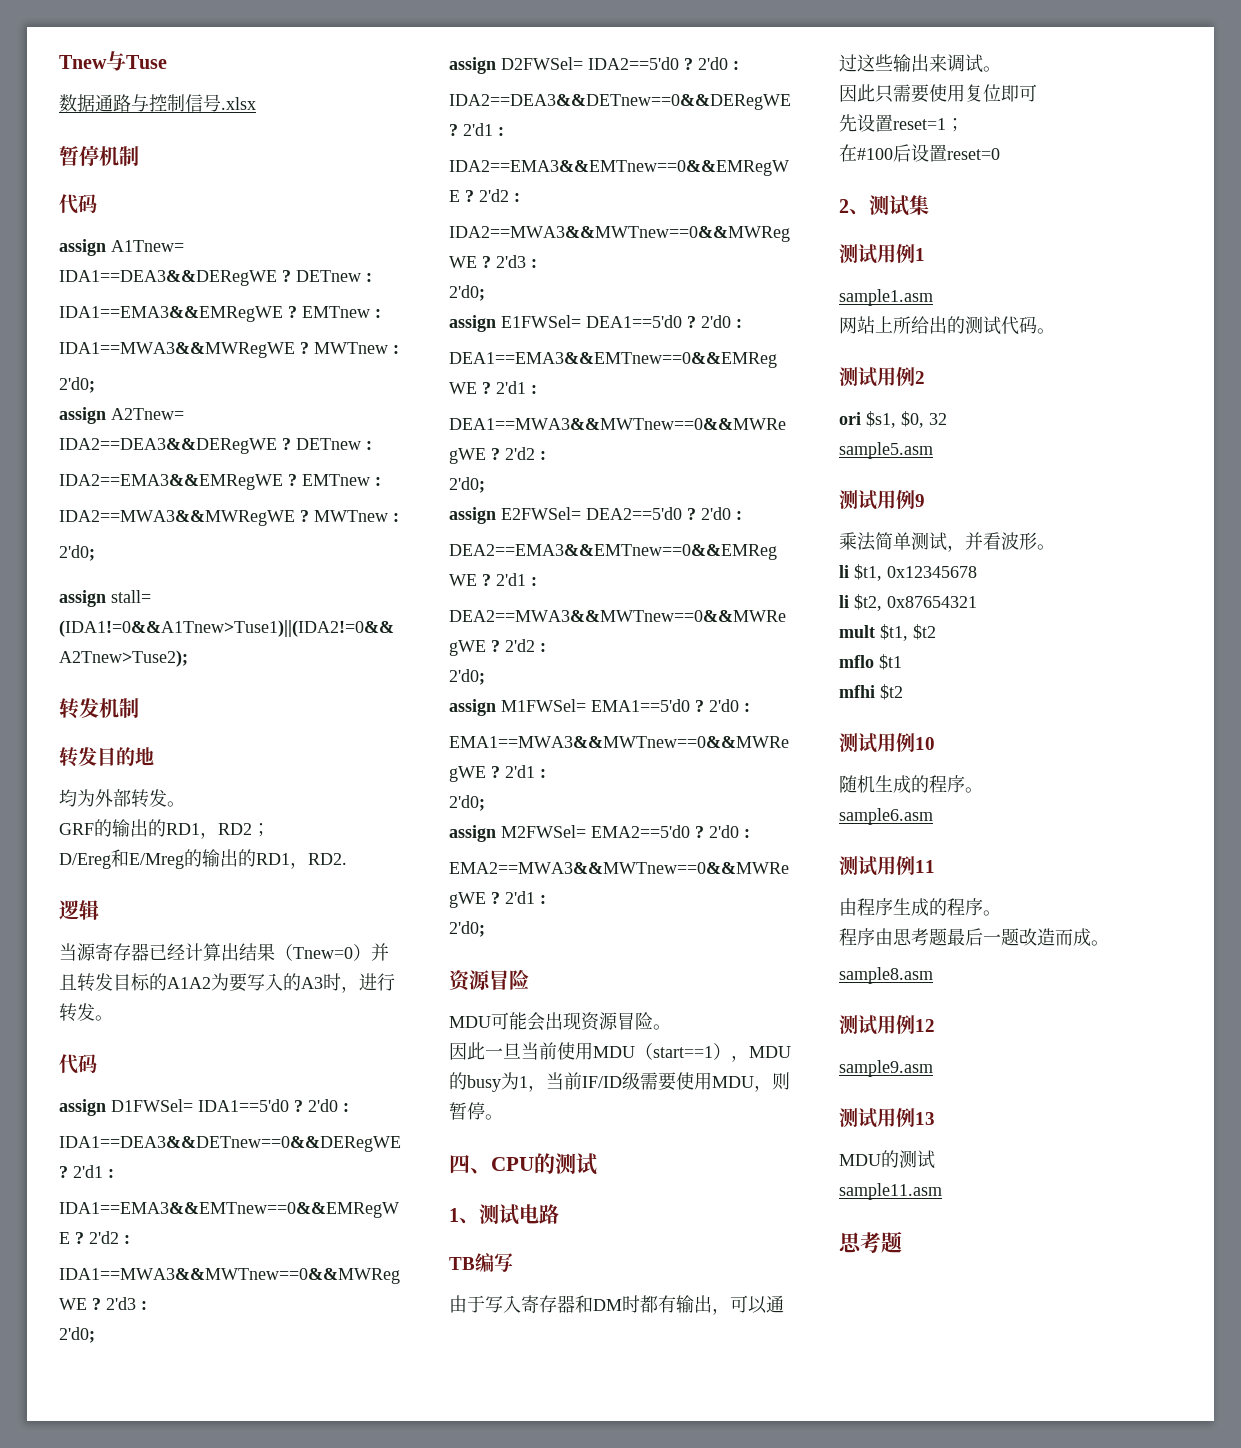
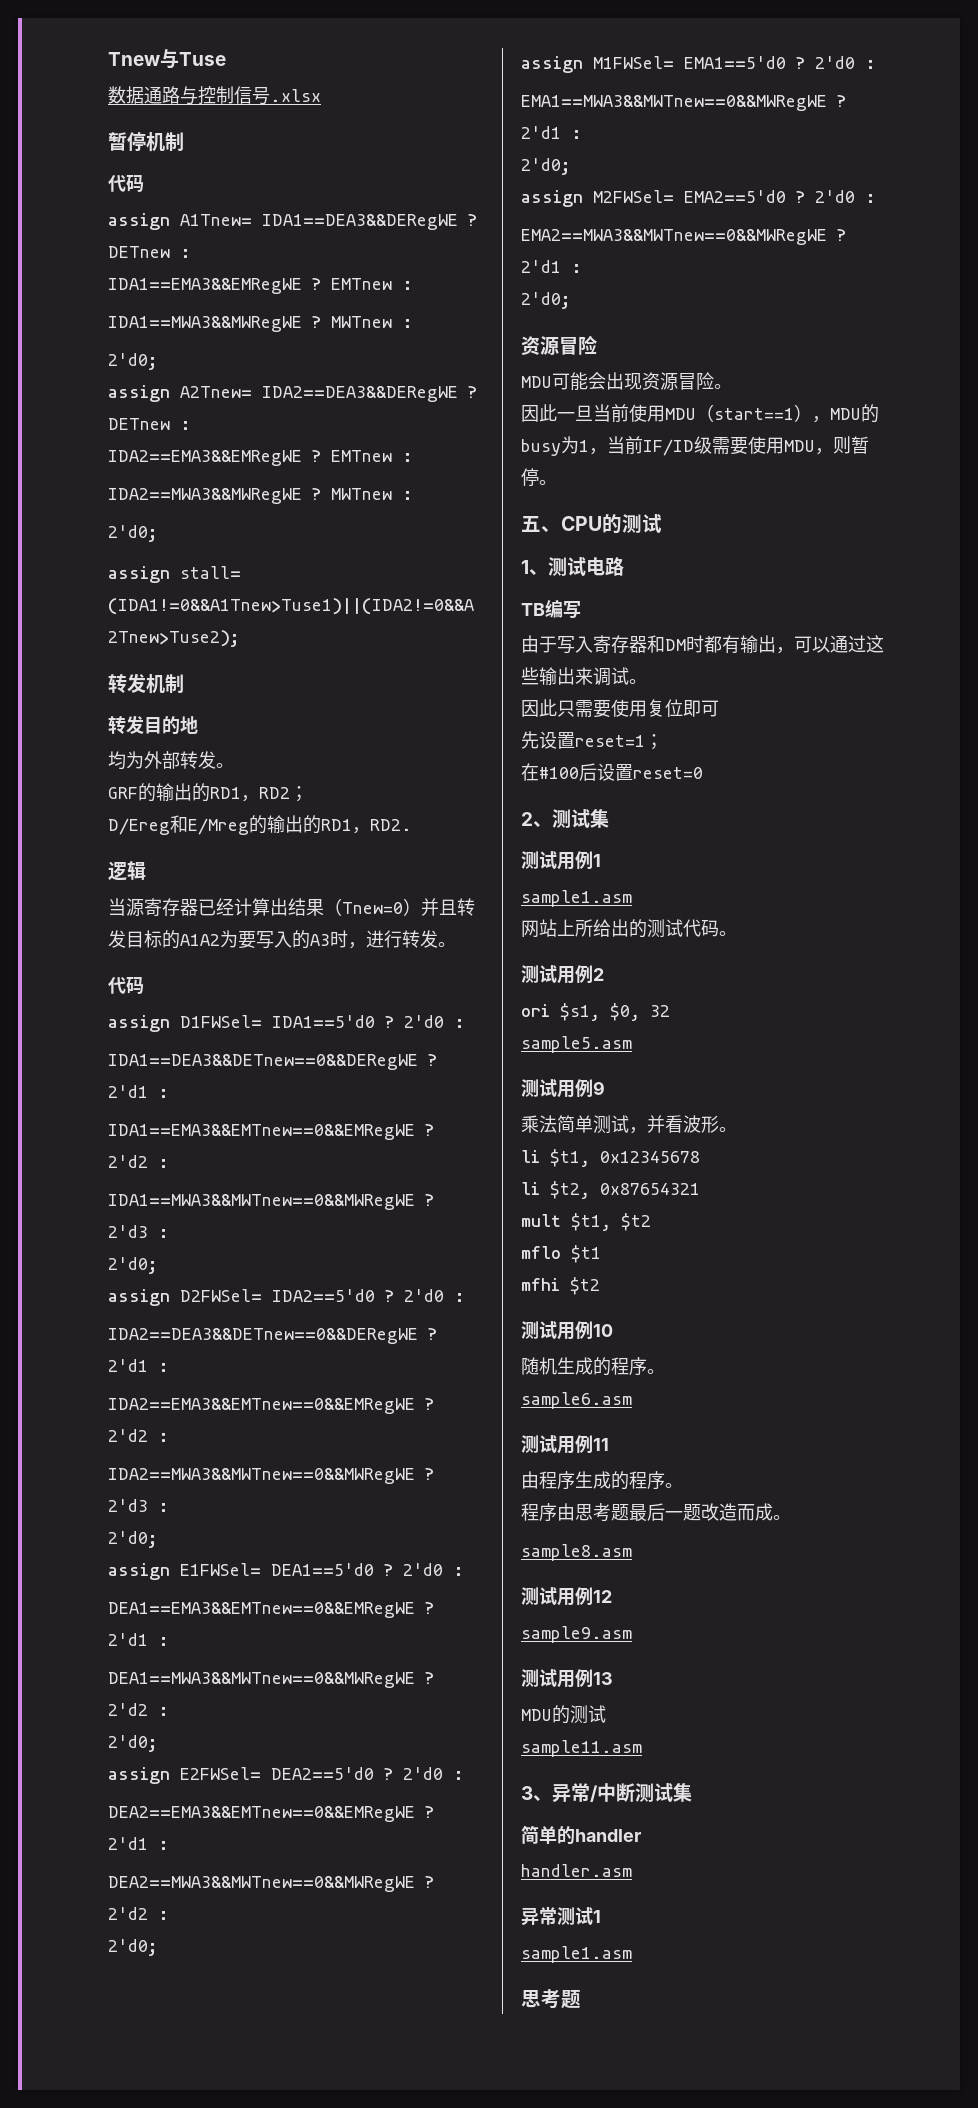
- 四、CPU的测试
+ 五、CPU的测试
+ 3、异常/中断测试集
+ 简单的handler
+ handler.asm
+ 异常测试1
+ sample1.asm

